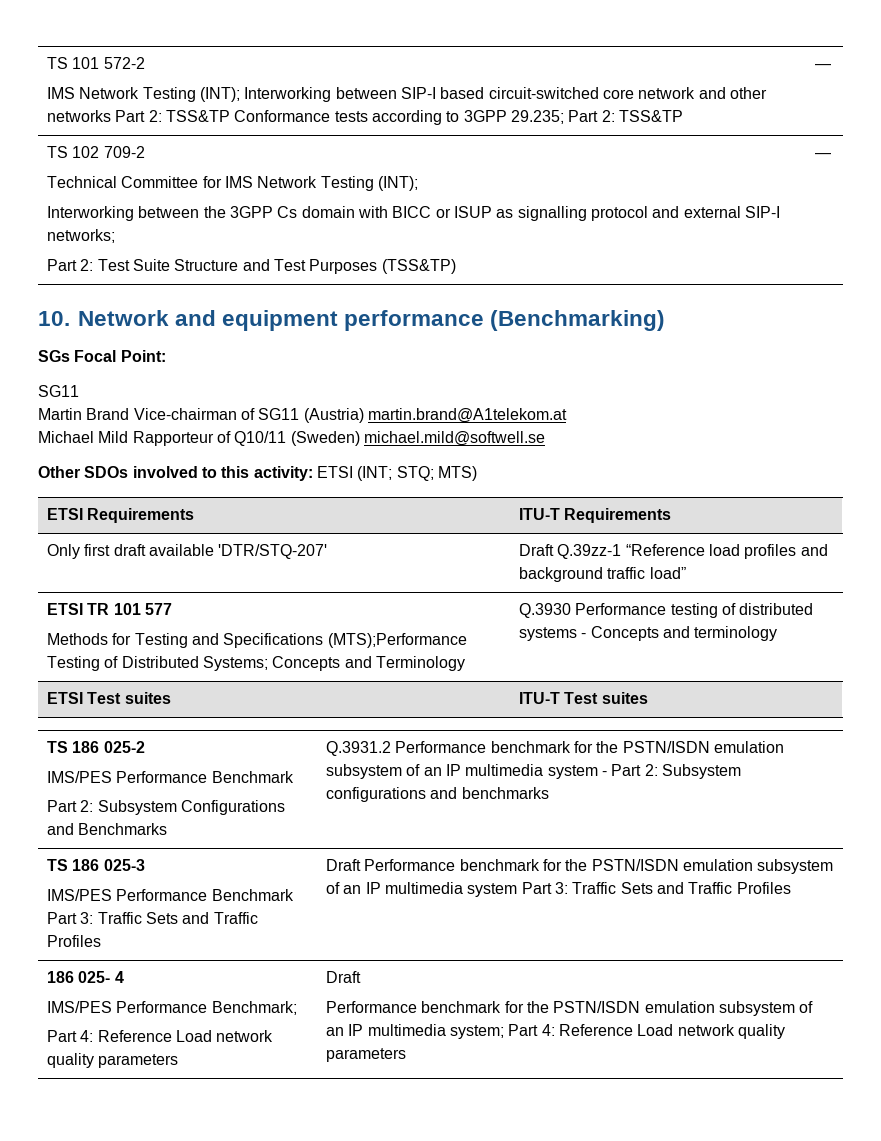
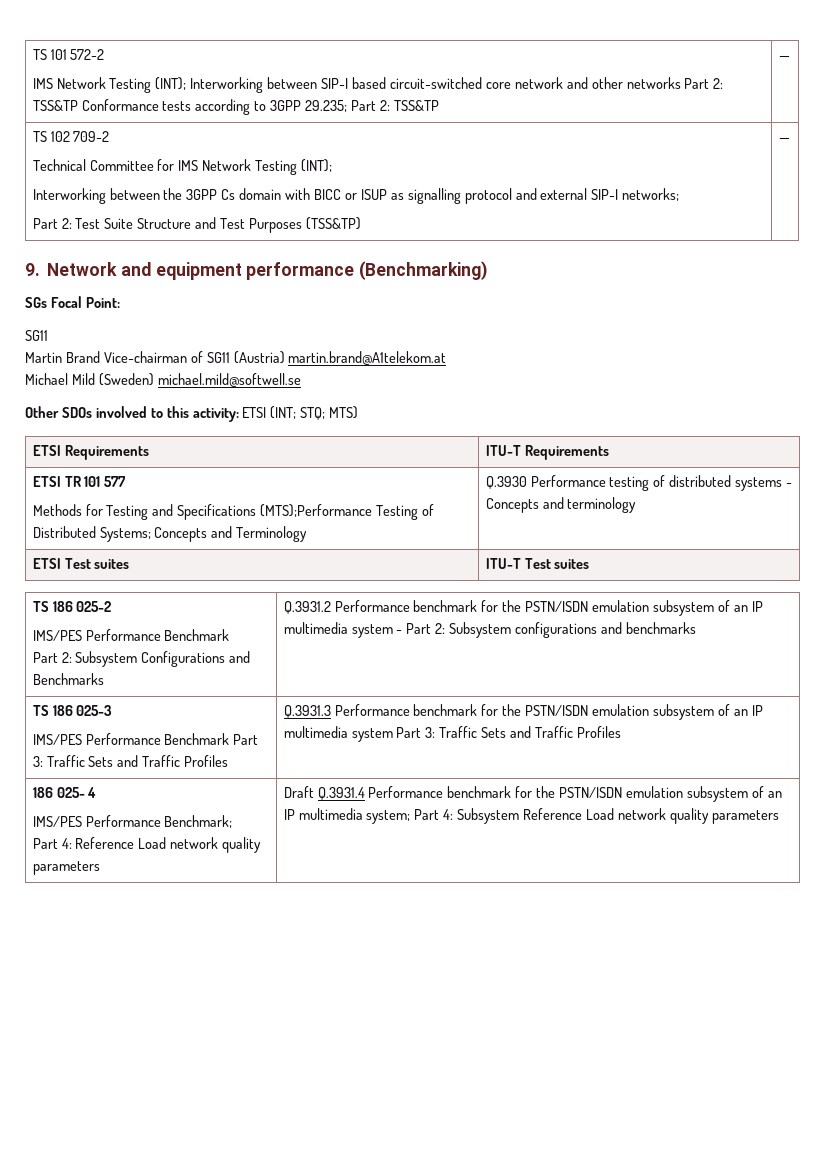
- 10. Network and equipment performance (Benchmarking)
+ 9. Network and equipment performance (Benchmarking)
- Michael Mild Rapporteur of Q10/11 (Sweden) michael.mild@softwell.se
+ Michael Mild (Sweden) michael.mild@softwell.se
- Only first draft available 'DTR/STQ-207' | Draft Q.39zz-1 “Reference load profiles and background traffic load”
  TS 186 025-3
- IMS/PES Performance Benchmark Part 3: Traffic Sets and Traffic Profiles | Draft Performance benchmark for the PSTN/ISDN emulation subsystem of an IP multimedia system Part 3: Traffic Sets and Traffic Profiles
+ IMS/PES Performance Benchmark Part 3: Traffic Sets and Traffic Profiles | Q.3931.3 Performance benchmark for the PSTN/ISDN emulation subsystem of an IP multimedia system Part 3: Traffic Sets and Traffic Profiles
  186 025- 4
  IMS/PES Performance Benchmark;
- Part 4: Reference Load network quality parameters | Draft
- Performance benchmark for the PSTN/ISDN emulation subsystem of an IP multimedia system; Part 4: Reference Load network quality parameters
+ Part 4: Reference Load network quality parameters | Draft Q.3931.4 Performance benchmark for the PSTN/ISDN emulation subsystem of an IP multimedia system; Part 4: Subsystem Reference Load network quality parameters

